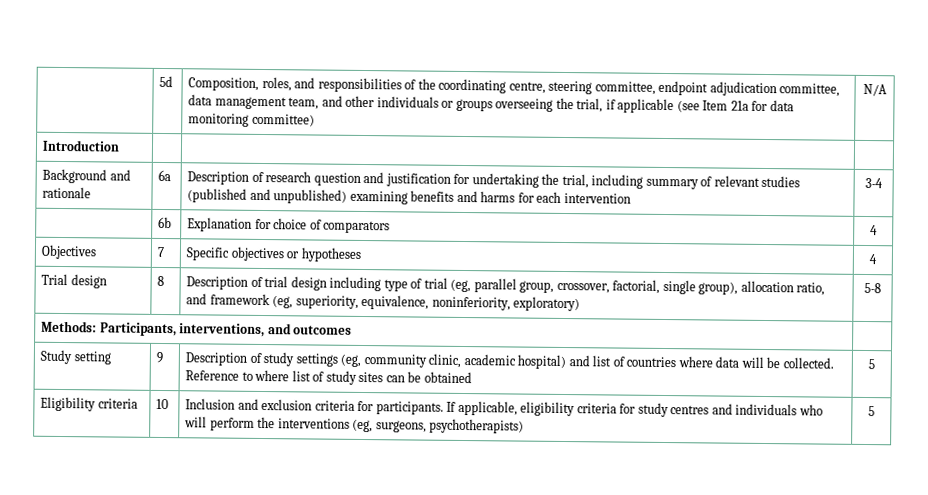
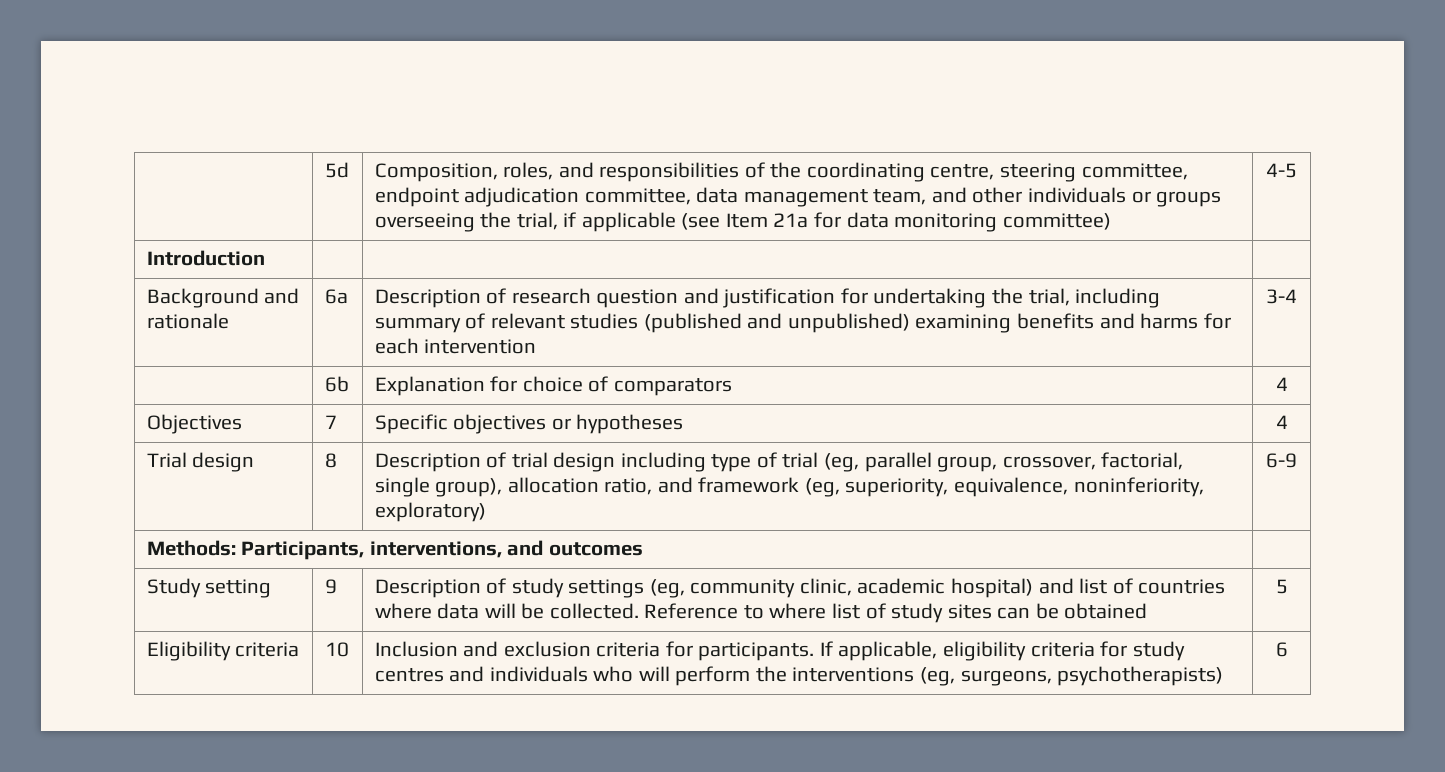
- | 5d | Composition, roles, and responsibilities of the coordinating centre, steering committee, endpoint adjudication committee, data management team, and other individuals or groups overseeing the trial, if applicable (see Item 21a for data monitoring committee) | N/A
+ | 5d | Composition, roles, and responsibilities of the coordinating centre, steering committee, endpoint adjudication committee, data management team, and other individuals or groups overseeing the trial, if applicable (see Item 21a for data monitoring committee) | 4-5
- Trial design | 8 | Description of trial design including type of trial (eg, parallel group, crossover, factorial, single group), allocation ratio, and framework (eg, superiority, equivalence, noninferiority, exploratory) | 5-8
+ Trial design | 8 | Description of trial design including type of trial (eg, parallel group, crossover, factorial, single group), allocation ratio, and framework (eg, superiority, equivalence, noninferiority, exploratory) | 6-9
- Eligibility criteria | 10 | Inclusion and exclusion criteria for participants. If applicable, eligibility criteria for study centres and individuals who will perform the interventions (eg, surgeons, psychotherapists) | 5
+ Eligibility criteria | 10 | Inclusion and exclusion criteria for participants. If applicable, eligibility criteria for study centres and individuals who will perform the interventions (eg, surgeons, psychotherapists) | 6

